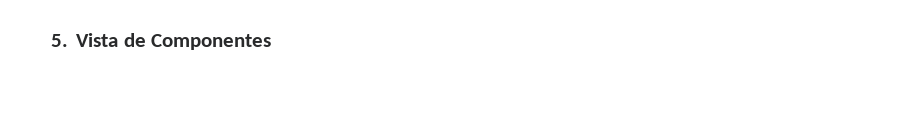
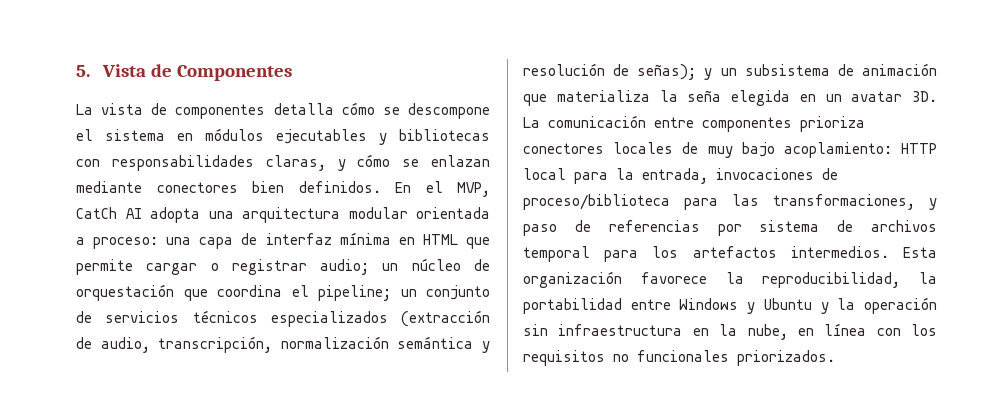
+ La vista de componentes detalla cómo se descompone el sistema en módulos ejecutables y bibliotecas con responsabilidades claras, y cómo se enlazan mediante conectores bien definidos. En el MVP, CatCh AI adopta una arquitectura modular orientada a proceso: una capa de interfaz mínima en HTML que permite cargar o registrar audio; un núcleo de orquestación que coordina el pipeline; un conjunto de servicios técnicos especializados (extracción de audio, transcripción, normalización semántica y resolución de señas); y un subsistema de animación que materializa la seña elegida en un avatar 3D. La comunicación entre componentes prioriza conectores locales de muy bajo acoplamiento: HTTP local para la entrada, invocaciones de proceso/biblioteca para las transformaciones, y paso de referencias por sistema de archivos temporal para los artefactos intermedios. Esta organización favorece la reproducibilidad, la portabilidad entre Windows y Ubuntu y la operación sin infraestructura en la nube, en línea con los requisitos no funcionales priorizados.

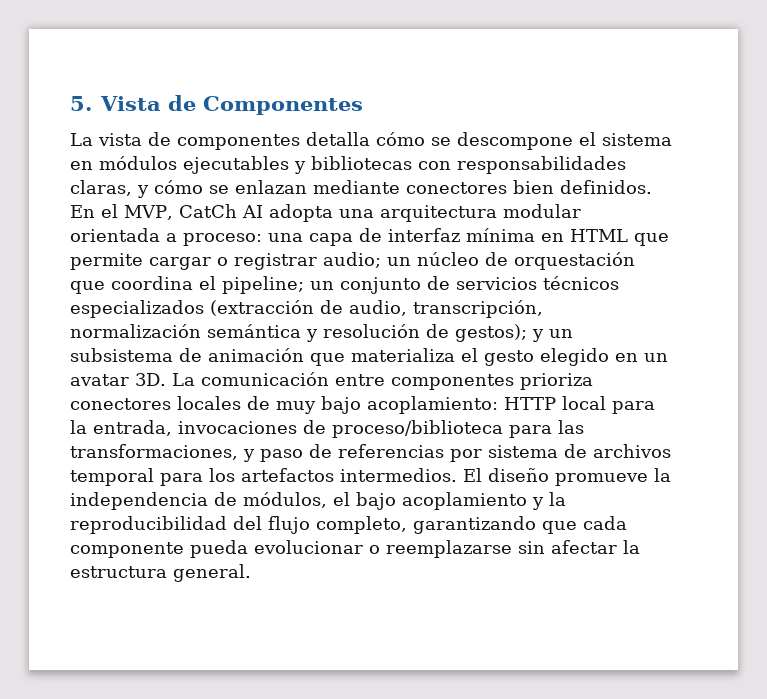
- En el MVP, CatCh AI adopta una arquitectura modular orientada a proceso: una capa de interfaz mínima en HTML que permite cargar o registrar audio; un núcleo de orquestación que coordina el pipeline; un conjunto de servicios técnicos especializados (extracción de audio, transcripción, normalización semántica y resolución de señas); y un subsistema de animación que materializa la seña elegida en un avatar 3D.
+ En el MVP, CatCh AI adopta una arquitectura modular orientada a proceso: una capa de interfaz mínima en HTML que permite cargar o registrar audio; un núcleo de orquestación que coordina el pipeline; un conjunto de servicios técnicos especializados (extracción de audio, transcripción, normalización semántica y resolución de gestos); y un subsistema de animación que materializa el gesto elegido en un avatar 3D.
- Esta organización favorece la reproducibilidad, la portabilidad entre Windows y Ubuntu y la operación sin infraestructura en la nube, en línea con los requisitos no funcionales priorizados.
+ El diseño promueve la independencia de módulos, el bajo acoplamiento y la reproducibilidad del flujo completo, garantizando que cada componente pueda evolucionar o reemplazarse sin afectar la estructura general.

